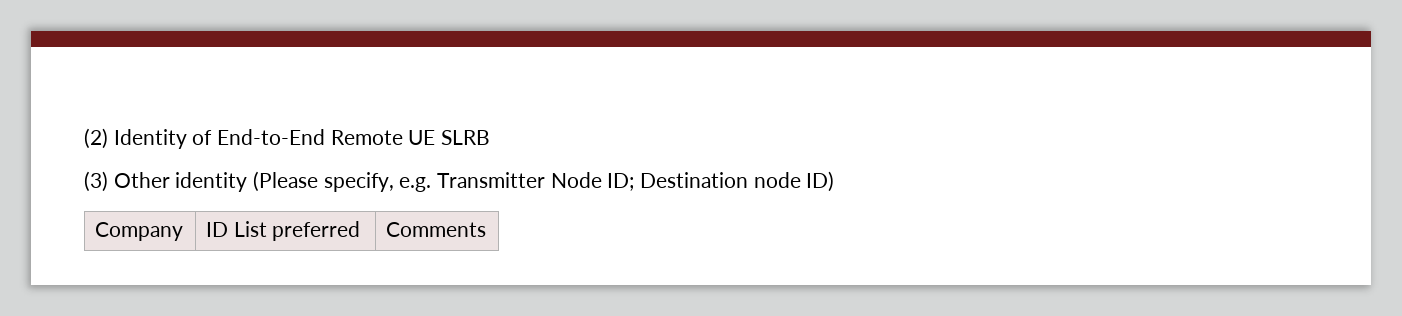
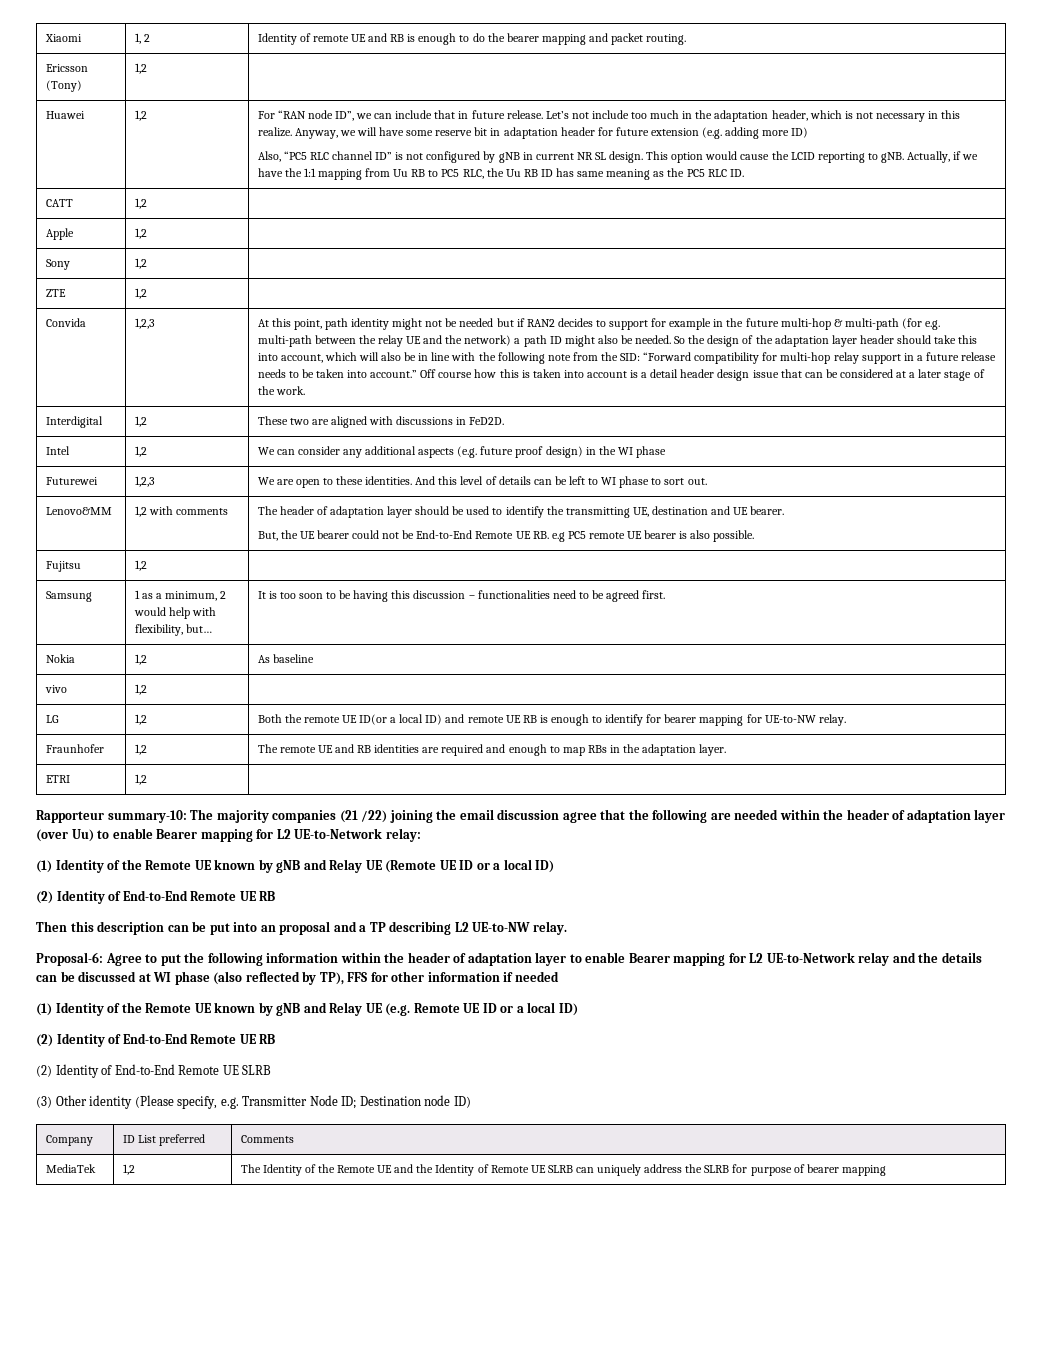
+ Xiaomi | 1, 2 | Identity of remote UE and RB is enough to do the bearer mapping and packet routing.
+ Ericsson (Tony) | 1,2 |
+ Huawei | 1,2 | For “RAN node ID”, we can include that in future release. Let’s not include too much in the adaptation header, which is not necessary in this realize. Anyway, we will have some reserve bit in adaptation header for future extension (e.g. adding more ID)
+ Also, “PC5 RLC channel ID” is not configured by gNB in current NR SL design. This option would cause the LCID reporting to gNB. Actually, if we have the 1:1 mapping from Uu RB to PC5 RLC, the Uu RB ID has same meaning as the PC5 RLC ID.
+ CATT | 1,2 |
+ Apple | 1,2 |
+ Sony | 1,2 |
+ ZTE | 1,2 |
+ Convida | 1,2,3 | At this point, path identity might not be needed but if RAN2 decides to support for example in the future multi-hop & multi-path (for e.g. multi-path between the relay UE and the network) a path ID might also be needed. So the design of the adaptation layer header should take this into account, which will also be in line with the following note from the SID: “Forward compatibility for multi-hop relay support in a future release needs to be taken into account.” Off course how this is taken into account is a detail header design issue that can be considered at a later stage of the work.
+ Interdigital | 1,2 | These two are aligned with discussions in FeD2D.
+ Intel | 1,2 | We can consider any additional aspects (e.g. future proof design) in the WI phase
+ Futurewei | 1,2,3 | We are open to these identities. And this level of details can be left to WI phase to sort out.
+ Lenovo&MM | 1,2 with comments | The header of adaptation layer should be used to identify the transmitting UE, destination and UE bearer.
+ But, the UE bearer could not be End-to-End Remote UE RB. e.g PC5 remote UE bearer is also possible.
+ Fujitsu | 1,2 |
+ Samsung | 1 as a minimum, 2 would help with flexibility, but… | It is too soon to be having this discussion – functionalities need to be agreed first.
+ Nokia | 1,2 | As baseline
+ vivo | 1,2 |
+ LG | 1,2 | Both the remote UE ID(or a local ID) and remote UE RB is enough to identify for bearer mapping for UE-to-NW relay.
+ Fraunhofer | 1,2 | The remote UE and RB identities are required and enough to map RBs in the adaptation layer.
+ ETRI | 1,2 |
+ Rapporteur summary-10: The majority companies (21 /22) joining the email discussion agree that the following are needed within the header of adaptation layer (over Uu) to enable Bearer mapping for L2 UE-to-Network relay:
+ (1) Identity of the Remote UE known by gNB and Relay UE (Remote UE ID or a local ID)
+ (2) Identity of End-to-End Remote UE RB
+ Then this description can be put into an proposal and a TP describing L2 UE-to-NW relay.
+ Proposal-6: Agree to put the following information within the header of adaptation layer to enable Bearer mapping for L2 UE-to-Network relay and the details can be discussed at WI phase (also reflected by TP), FFS for other information if needed
+ (1) Identity of the Remote UE known by gNB and Relay UE (e.g. Remote UE ID or a local ID)
+ (2) Identity of End-to-End Remote UE RB
+ MediaTek | 1,2 | The Identity of the Remote UE and the Identity of Remote UE SLRB can uniquely address the SLRB for purpose of bearer mapping

